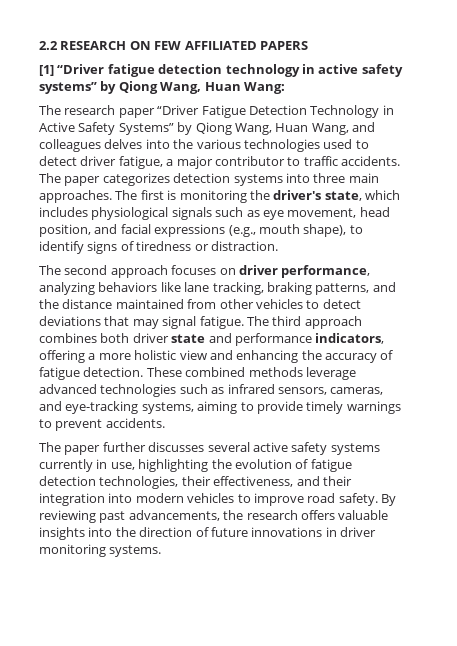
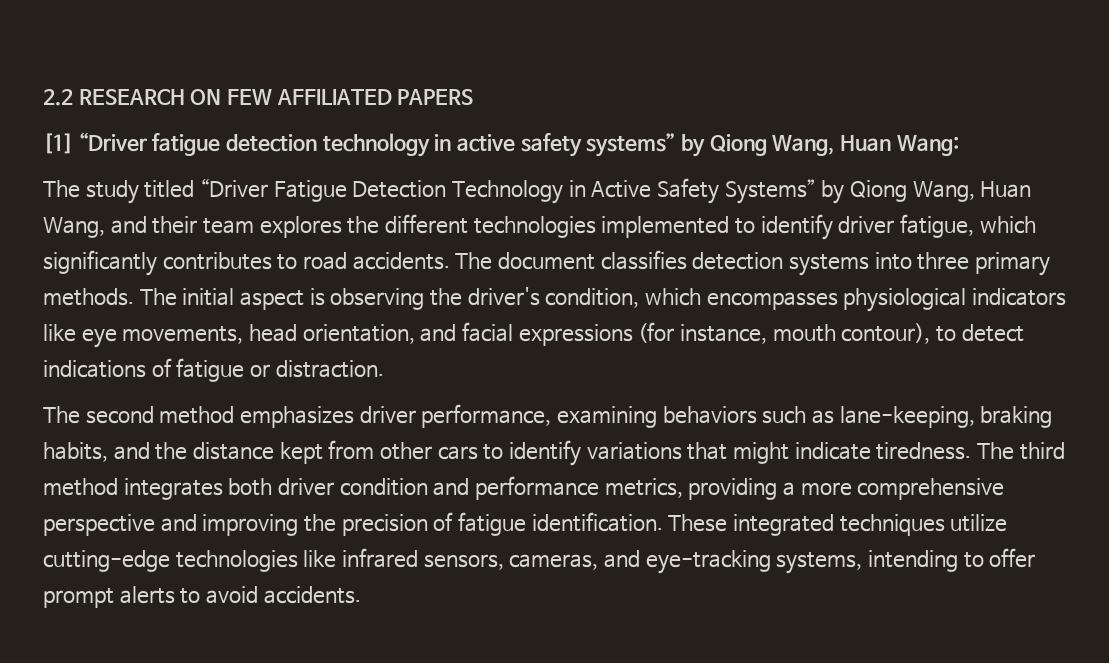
- The research paper “Driver Fatigue Detection Technology in Active Safety Systems” by Qiong Wang, Huan Wang, and colleagues delves into the various technologies used to detect driver fatigue, a major contributor to traffic accidents. The paper categorizes detection systems into three main approaches. The first is monitoring the driver's state, which includes physiological signals such as eye movement, head position, and facial expressions (e.g., mouth shape), to identify signs of tiredness or distraction.
- The second approach focuses on driver performance, analyzing behaviors like lane tracking, braking patterns, and the distance maintained from other vehicles to detect deviations that may signal fatigue. The third approach combines both driver state and performance indicators, offering a more holistic view and enhancing the accuracy of fatigue detection. These combined methods leverage advanced technologies such as infrared sensors, cameras, and eye-tracking systems, aiming to provide timely warnings to prevent accidents.
- The paper further discusses several active safety systems currently in use, highlighting the evolution of fatigue detection technologies, their effectiveness, and their integration into modern vehicles to improve road safety. By reviewing past advancements, the research offers valuable insights into the direction of future innovations in driver monitoring systems.
+ The study titled “Driver Fatigue Detection Technology in Active Safety Systems” by Qiong Wang, Huan Wang, and their team explores the different technologies implemented to identify driver fatigue, which significantly contributes to road accidents. The document classifies detection systems into three primary methods. The initial aspect is observing the driver's condition, which encompasses physiological indicators like eye movements, head orientation, and facial expressions (for instance, mouth contour), to detect indications of fatigue or distraction.
+ The second method emphasizes driver performance, examining behaviors such as lane-keeping, braking habits, and the distance kept from other cars to identify variations that might indicate tiredness. The third method integrates both driver condition and performance metrics, providing a more comprehensive perspective and improving the precision of fatigue identification. These integrated techniques utilize cutting-edge technologies like infrared sensors, cameras, and eye-tracking systems, intending to offer prompt alerts to avoid accidents.

